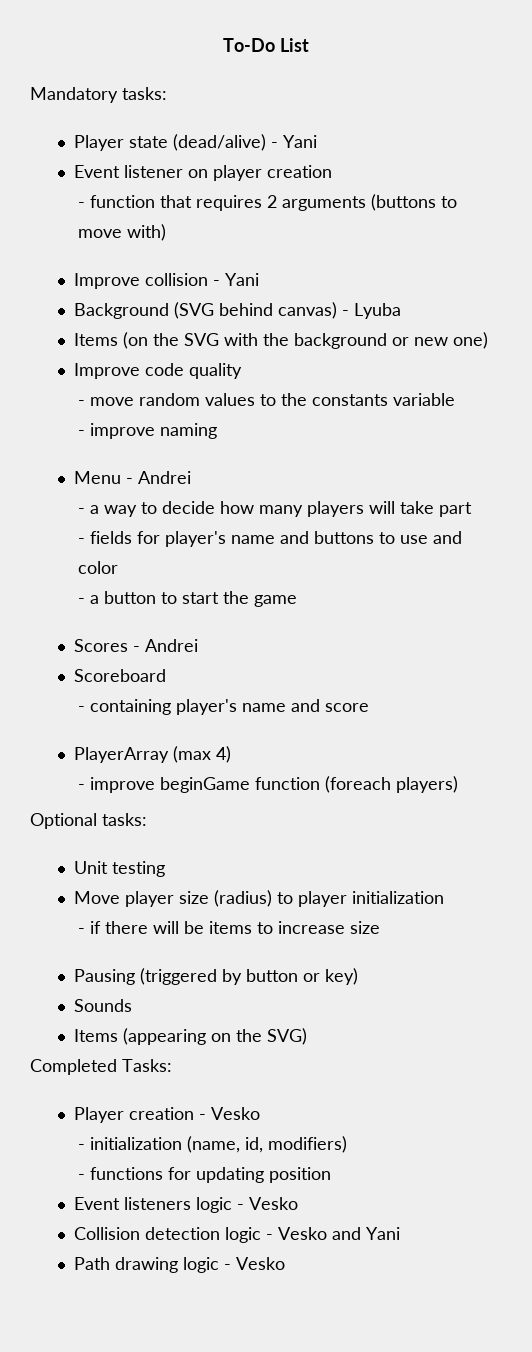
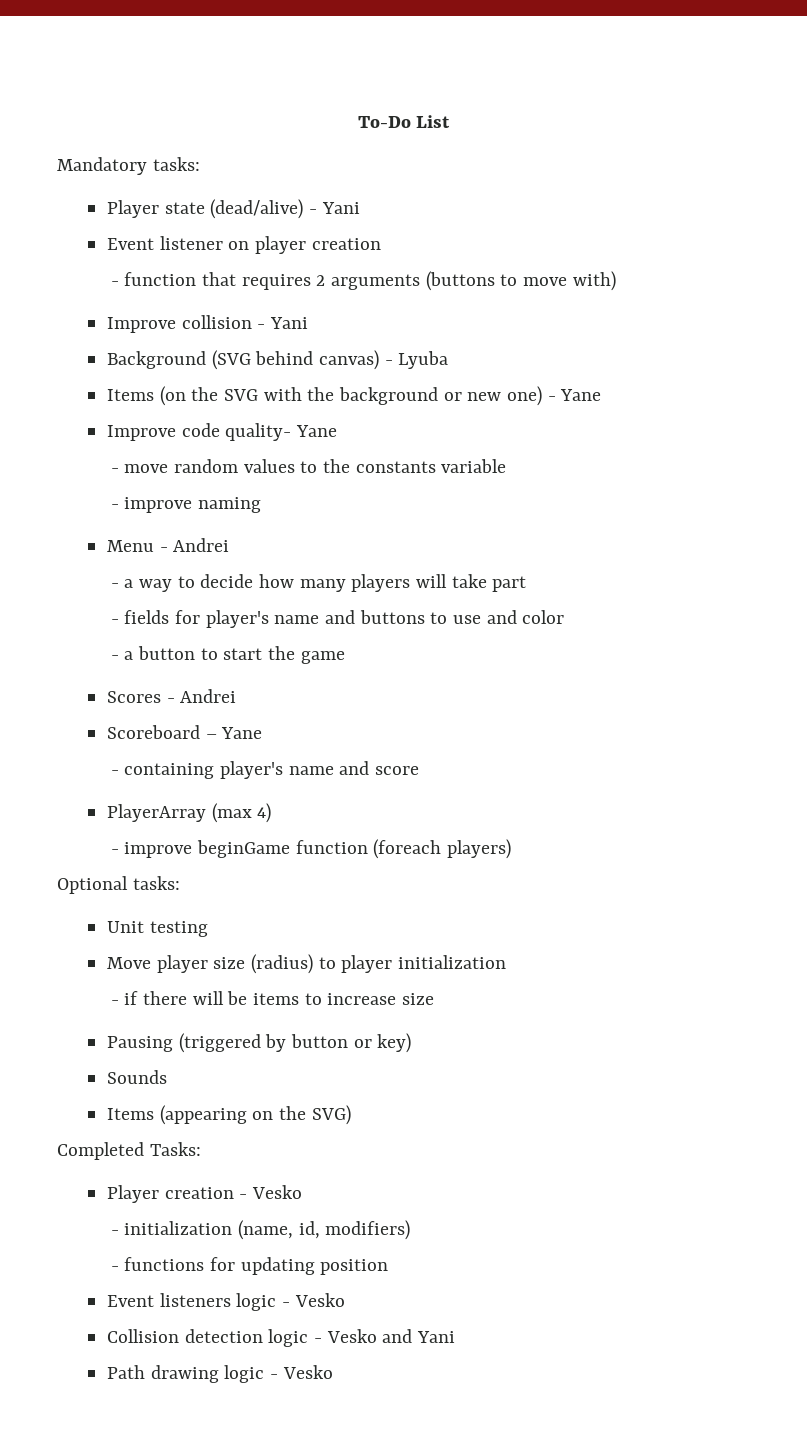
- Items (on the SVG with the background or new one)
+ Items (on the SVG with the background or new one) - Yane
- Improve code quality
+ Improve code quality- Yane
- Scoreboard
+ Scoreboard – Yane

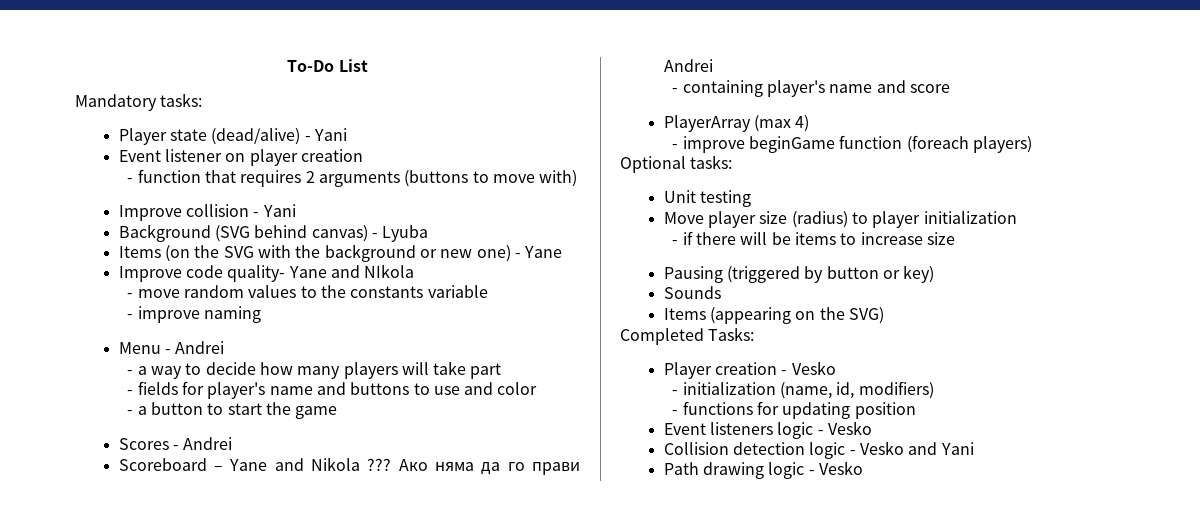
- Improve code quality- Yane
+ Improve code quality- Yane and NIkola
- Scoreboard – Yane
+ Scoreboard – Yane and Nikola ??? Ако няма да го прави Andrei

